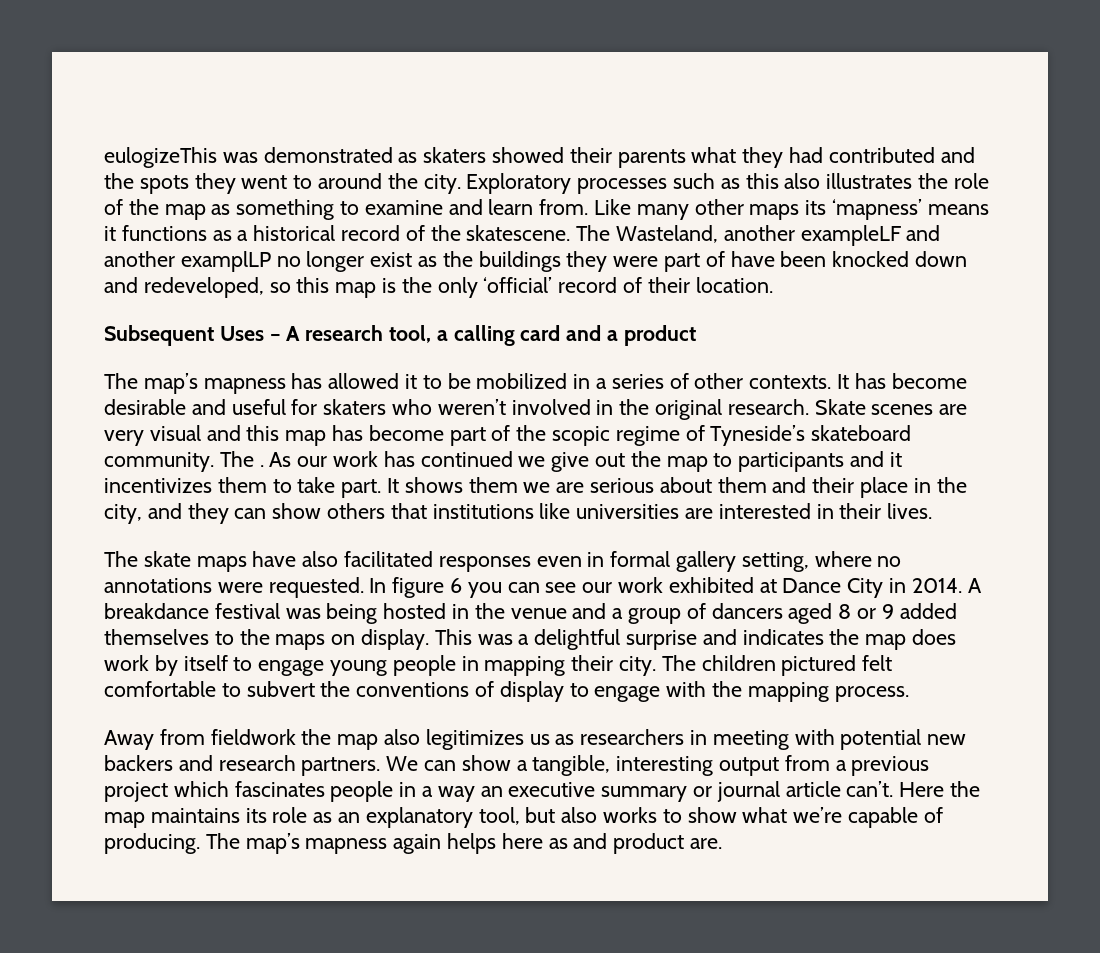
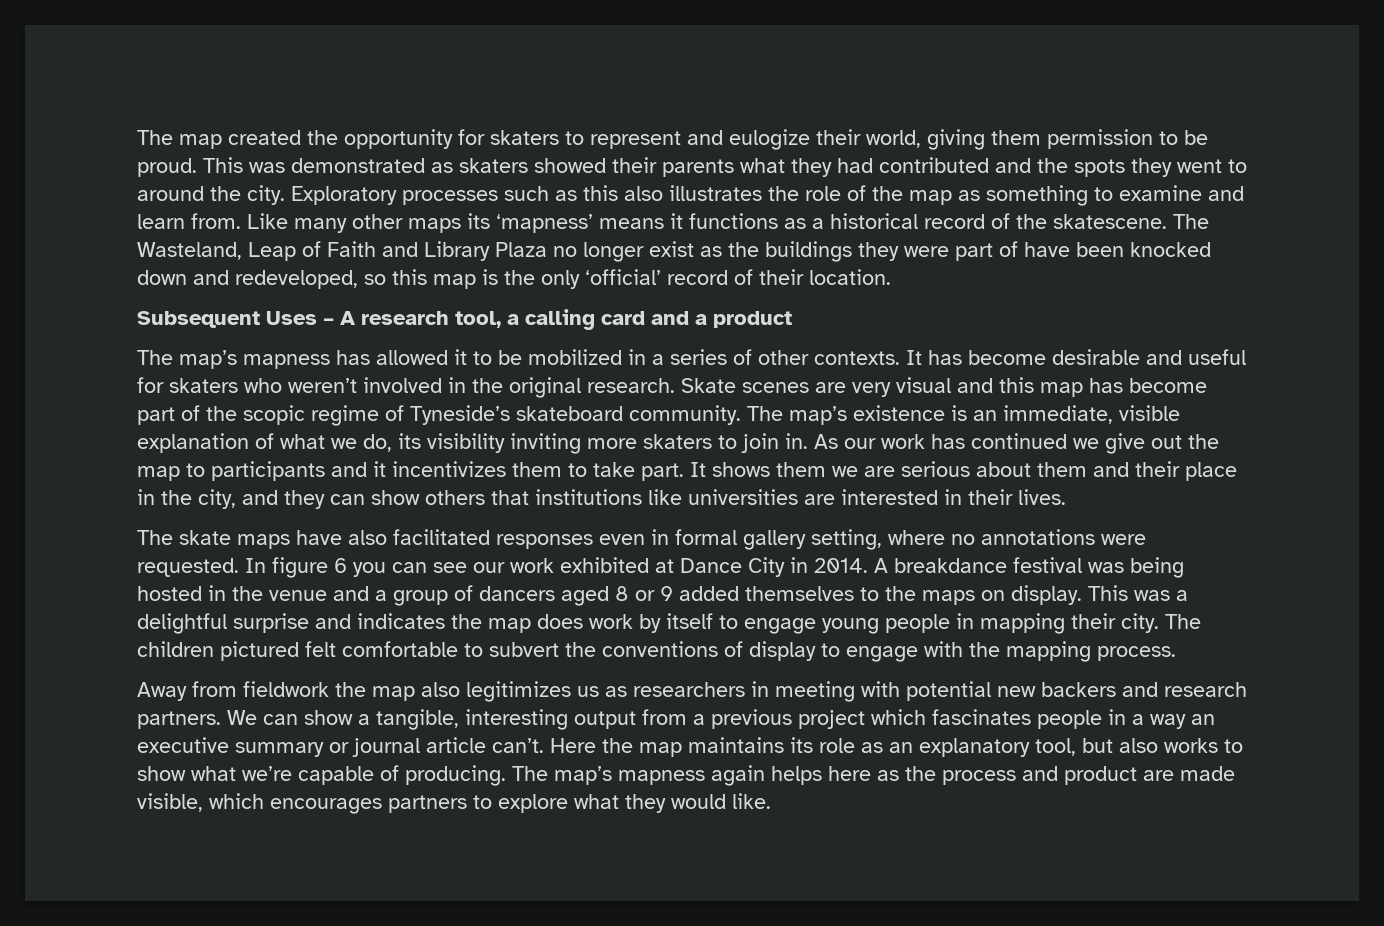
- eulogizeThis was demonstrated as skaters showed their parents what they had contributed and the spots they went to around the city.
+ The map created the opportunity for skaters to represent and eulogize their world, giving them permission to be proud. This was demonstrated as skaters showed their parents what they had contributed and the spots they went to around the city.
- The Wasteland, another exampleLF and another examplLP no longer exist as the buildings they were part of have been knocked down and redeveloped, so this map is the only ‘official’ record of their location.
+ The Wasteland, Leap of Faith and Library Plaza no longer exist as the buildings they were part of have been knocked down and redeveloped, so this map is the only ‘official’ record of their location.
- The .
+ The map’s existence is an immediate, visible explanation of what we do, its visibility inviting more skaters to join in.
- The map’s mapness again helps here as and product are.
+ The map’s mapness again helps here as the process and product are made visible, which encourages partners to explore what they would like.

